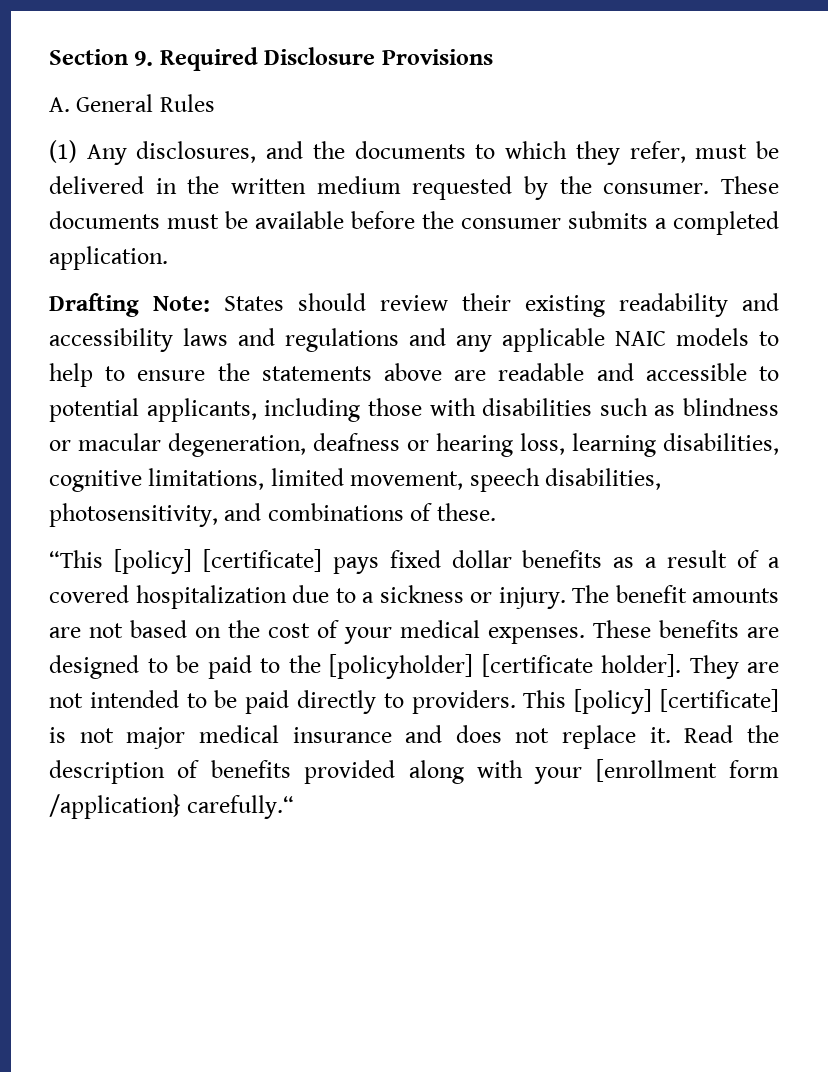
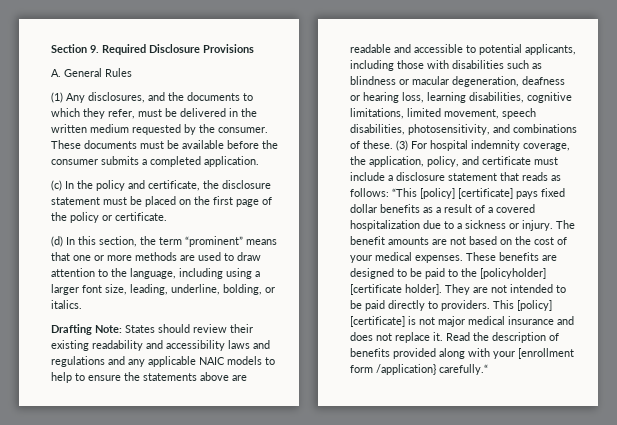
+ (c) In the policy and certificate, the disclosure statement must be placed on the first page of the policy or certificate.
+ (d) In this section, the term “prominent” means that one or more methods are used to draw attention to the language, including using a larger font size, leading, underline, bolding, or italics.
- States should review their existing readability and accessibility laws and regulations and any applicable NAIC models to help to ensure the statements above are readable and accessible to potential applicants, including those with disabilities such as blindness or macular degeneration, deafness or hearing loss, learning disabilities, cognitive limitations, limited movement, speech disabilities, photosensitivity, and combinations of these.
- “This [policy] [certificate] pays fixed dollar benefits as a result of a covered hospitalization due to a sickness or injury.
+ States should review their existing readability and accessibility laws and regulations and any applicable NAIC models to help to ensure the statements above are readable and accessible to potential applicants, including those with disabilities such as blindness or macular degeneration, deafness or hearing loss, learning disabilities, cognitive limitations, limited movement, speech disabilities, photosensitivity, and combinations of these. (3) For hospital indemnity coverage, the application, policy, and certificate must include a disclosure statement that reads as follows: “This [policy] [certificate] pays fixed dollar benefits as a result of a covered hospitalization due to a sickness or injury.

